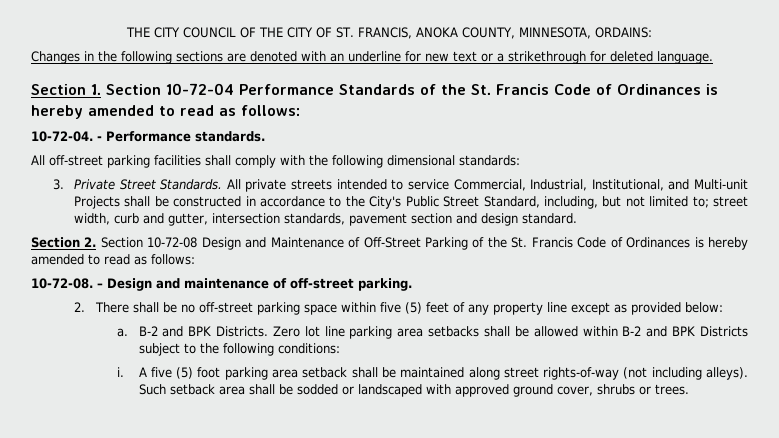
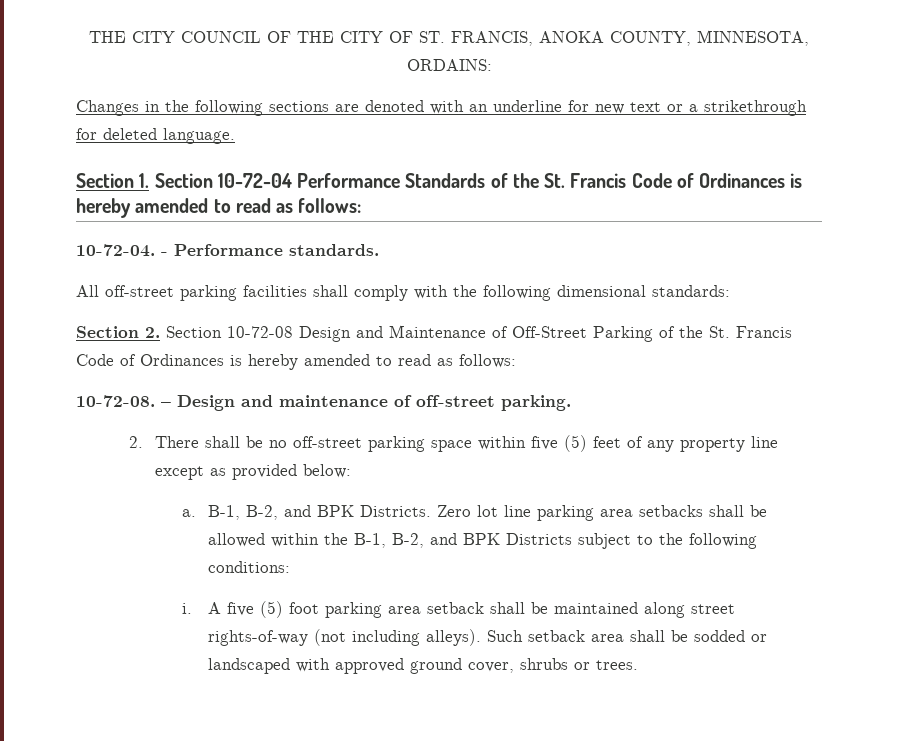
- 3. Private Street Standards. All private streets intended to service Commercial, Industrial, Institutional, and Multi-unit Projects shall be constructed in accordance to the City's Public Street Standard, including, but not limited to; street width, curb and gutter, intersection standards, pavement section and design standard.
- B-2 and BPK Districts.
+ B-1, B-2, and BPK Districts.
- Zero lot line parking area setbacks shall be allowed within B-2 and BPK Districts subject to the following conditions:
+ Zero lot line parking area setbacks shall be allowed within the B-1, B-2, and BPK Districts subject to the following conditions:

